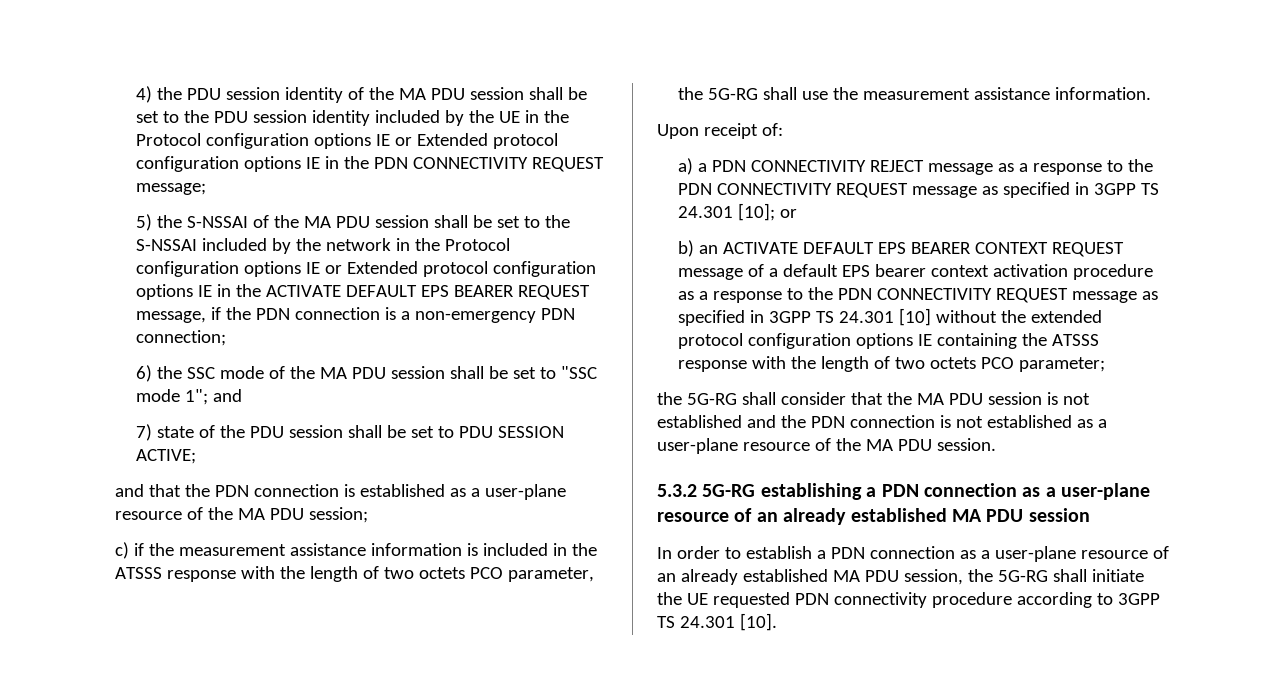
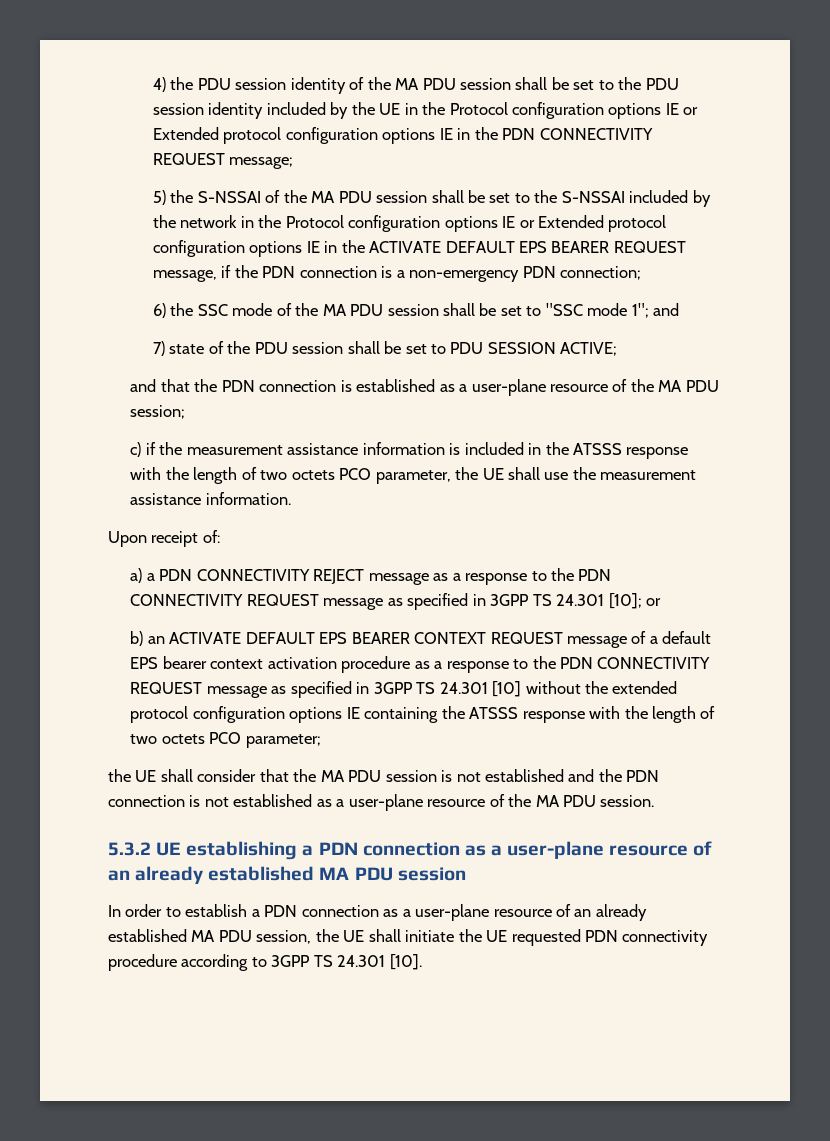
- c) if the measurement assistance information is included in the ATSSS response with the length of two octets PCO parameter, the 5G-RG shall use the measurement assistance information.
+ c) if the measurement assistance information is included in the ATSSS response with the length of two octets PCO parameter, the UE shall use the measurement assistance information.
- the 5G-RG shall consider that the MA PDU session is not established and the PDN connection is not established as a user-plane resource of the MA PDU session.
+ the UE shall consider that the MA PDU session is not established and the PDN connection is not established as a user-plane resource of the MA PDU session.
- 5.3.2 5G-RG establishing a PDN connection as a user-plane resource of an already established MA PDU session
+ 5.3.2 UE establishing a PDN connection as a user-plane resource of an already established MA PDU session
- In order to establish a PDN connection as a user-plane resource of an already established MA PDU session, the 5G-RG shall initiate the UE requested PDN connectivity procedure according to 3GPP TS 24.301 [10].
+ In order to establish a PDN connection as a user-plane resource of an already established MA PDU session, the UE shall initiate the UE requested PDN connectivity procedure according to 3GPP TS 24.301 [10].

